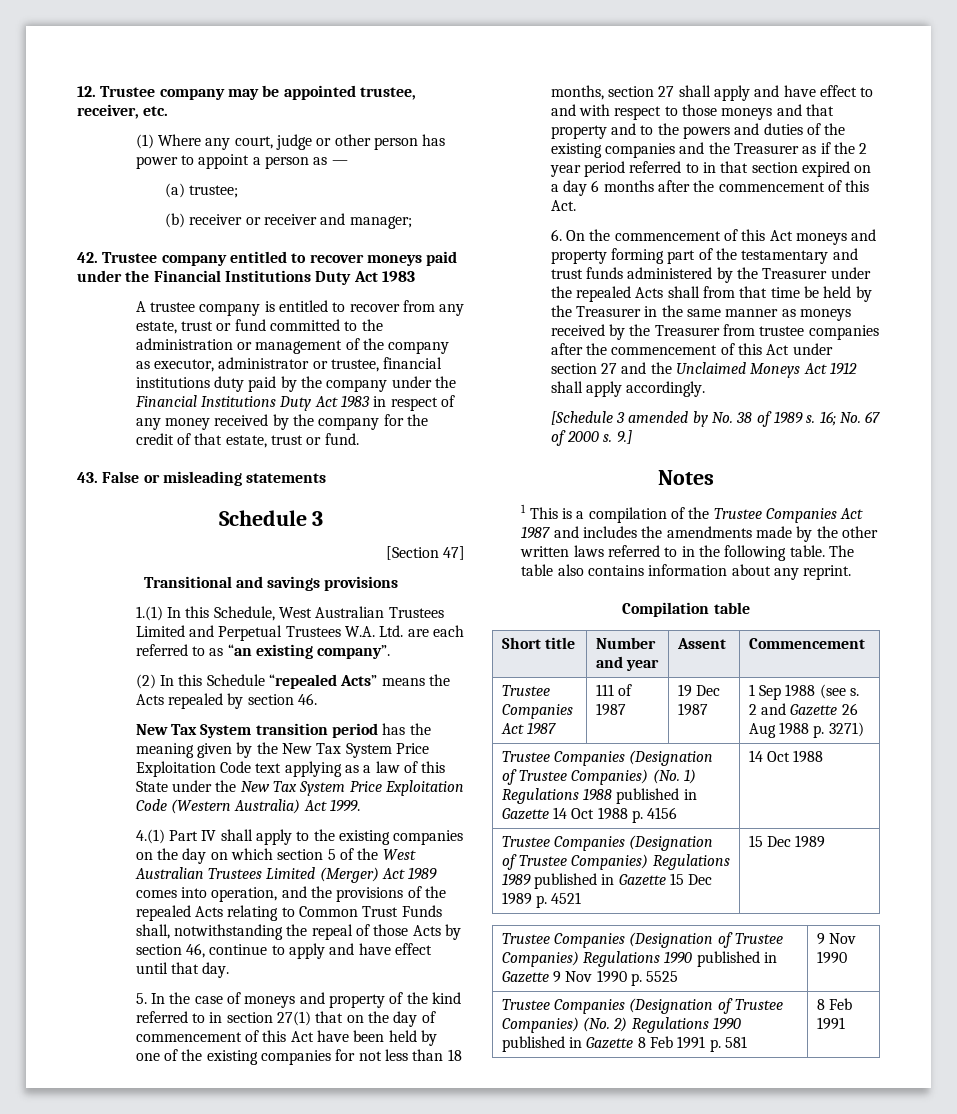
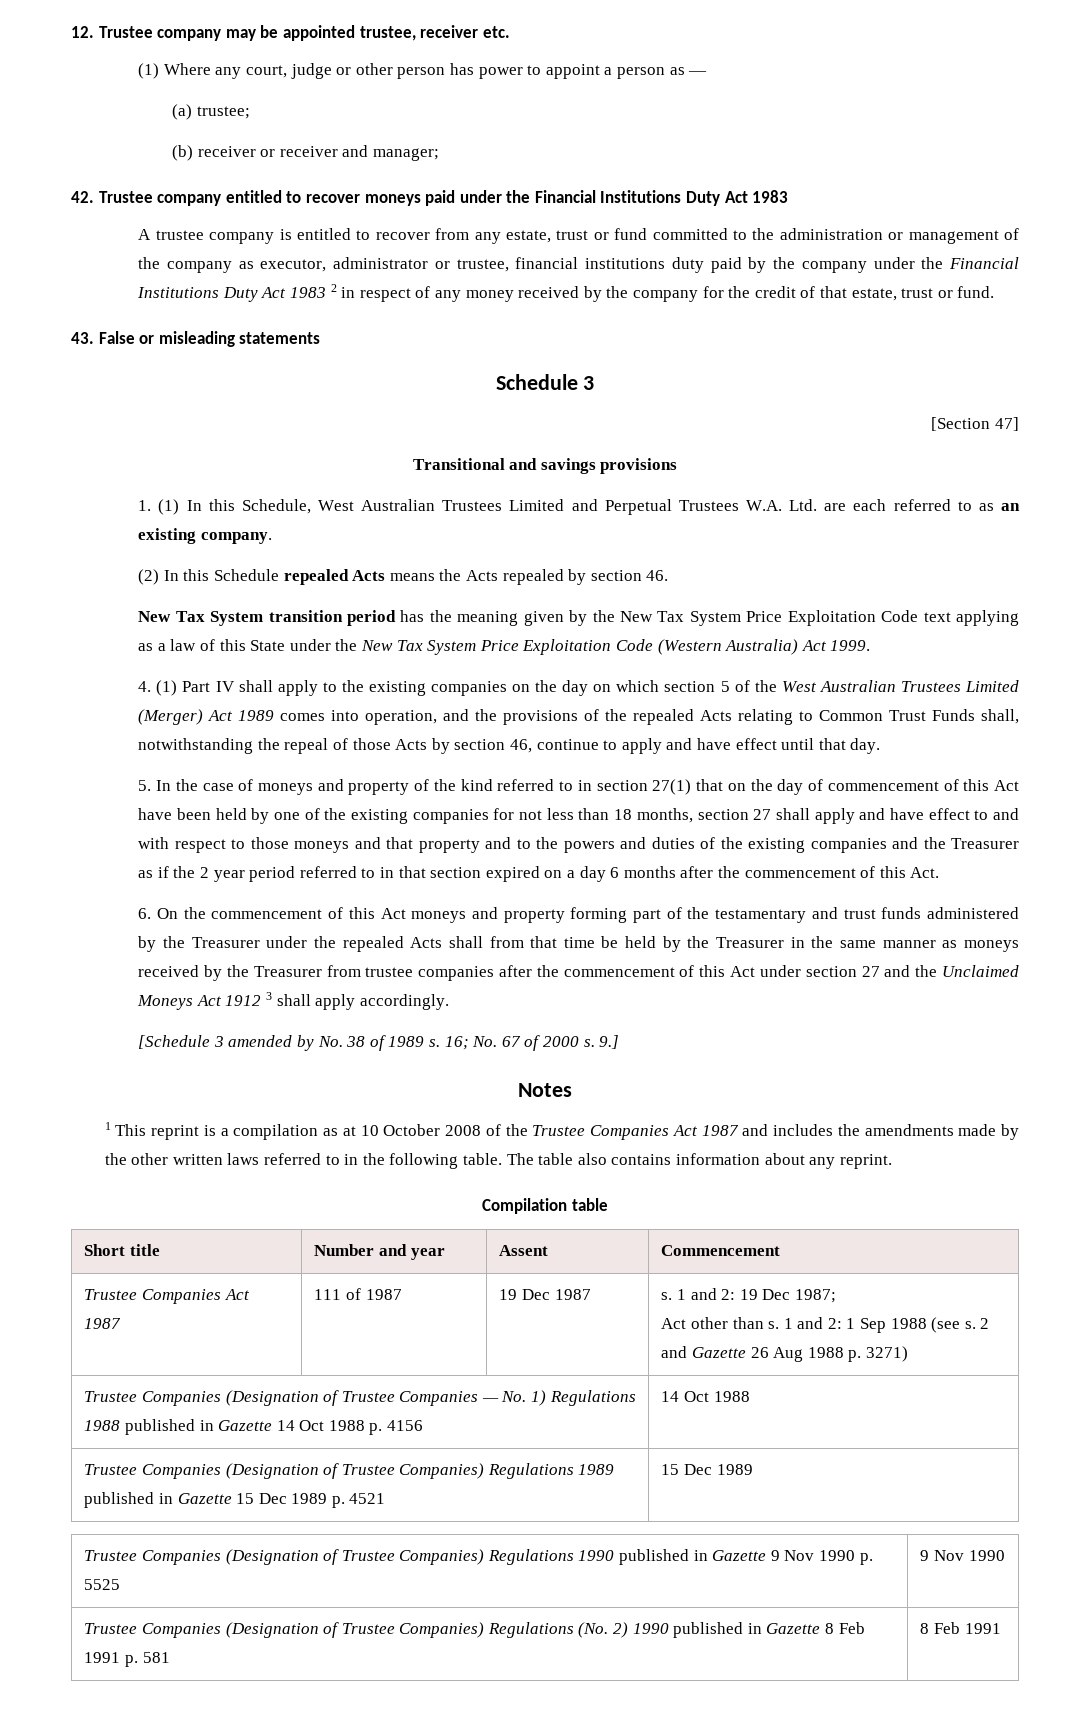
- 12. Trustee company may be appointed trustee, receiver, etc.
+ 12. Trustee company may be appointed trustee, receiver etc.
- A trustee company is entitled to recover from any estate, trust or fund committed to the administration or management of the company as executor, administrator or trustee, financial institutions duty paid by the company under the Financial Institutions Duty Act 1983 in respect of any money received by the company for the credit of that estate, trust or fund.
+ A trustee company is entitled to recover from any estate, trust or fund committed to the administration or management of the company as executor, administrator or trustee, financial institutions duty paid by the company under the Financial Institutions Duty Act 1983 2 in respect of any money received by the company for the credit of that estate, trust or fund.
- 1.(1) In this Schedule, West Australian Trustees Limited and Perpetual Trustees W.A. Ltd. are each referred to as “an existing company”.
+ 1. (1) In this Schedule, West Australian Trustees Limited and Perpetual Trustees W.A. Ltd. are each referred to as an existing company.
- (2) In this Schedule “repealed Acts” means the Acts repealed by section 46.
+ (2) In this Schedule repealed Acts means the Acts repealed by section 46.
- 4.(1) Part IV shall apply to the existing companies on the day on which section 5 of the West Australian Trustees Limited (Merger) Act 1989 comes into operation, and the provisions of the repealed Acts relating to Common Trust Funds shall, notwithstanding the repeal of those Acts by section 46, continue to apply and have effect until that day.
+ 4. (1) Part IV shall apply to the existing companies on the day on which section 5 of the West Australian Trustees Limited (Merger) Act 1989 comes into operation, and the provisions of the repealed Acts relating to Common Trust Funds shall, notwithstanding the repeal of those Acts by section 46, continue to apply and have effect until that day.
- 6. On the commencement of this Act moneys and property forming part of the testamentary and trust funds administered by the Treasurer under the repealed Acts shall from that time be held by the Treasurer in the same manner as moneys received by the Treasurer from trustee companies after the commencement of this Act under section 27 and the Unclaimed Moneys Act 1912 shall apply accordingly.
+ 6. On the commencement of this Act moneys and property forming part of the testamentary and trust funds administered by the Treasurer under the repealed Acts shall from that time be held by the Treasurer in the same manner as moneys received by the Treasurer from trustee companies after the commencement of this Act under section 27 and the Unclaimed Moneys Act 1912 3 shall apply accordingly.
- 1 This is a compilation of the Trustee Companies Act 1987 and includes the amendments made by the other written laws referred to in the following table.
+ 1 This reprint is a compilation as at 10 October 2008 of the Trustee Companies Act 1987 and includes the amendments made by the other written laws referred to in the following table.
- Trustee Companies Act 1987 | 111 of 1987 | 19 Dec 1987 | 1 Sep 1988 (see s. 2 and Gazette 26 Aug 1988 p. 3271)
+ Trustee Companies Act 1987 | 111 of 1987 | 19 Dec 1987 | s. 1 and 2: 19 Dec 1987;
+ Act other than s. 1 and 2: 1 Sep 1988 (see s. 2 and Gazette 26 Aug 1988 p. 3271)
- Trustee Companies (Designation of Trustee Companies) (No. 1) Regulations 1988 published in Gazette 14 Oct 1988 p. 4156 | 14 Oct 1988
+ Trustee Companies (Designation of Trustee Companies — No. 1) Regulations 1988 published in Gazette 14 Oct 1988 p. 4156 | 14 Oct 1988
- Trustee Companies (Designation of Trustee Companies) (No. 2) Regulations 1990 published in Gazette 8 Feb 1991 p. 581 | 8 Feb 1991
+ Trustee Companies (Designation of Trustee Companies) Regulations (No. 2) 1990 published in Gazette 8 Feb 1991 p. 581 | 8 Feb 1991

